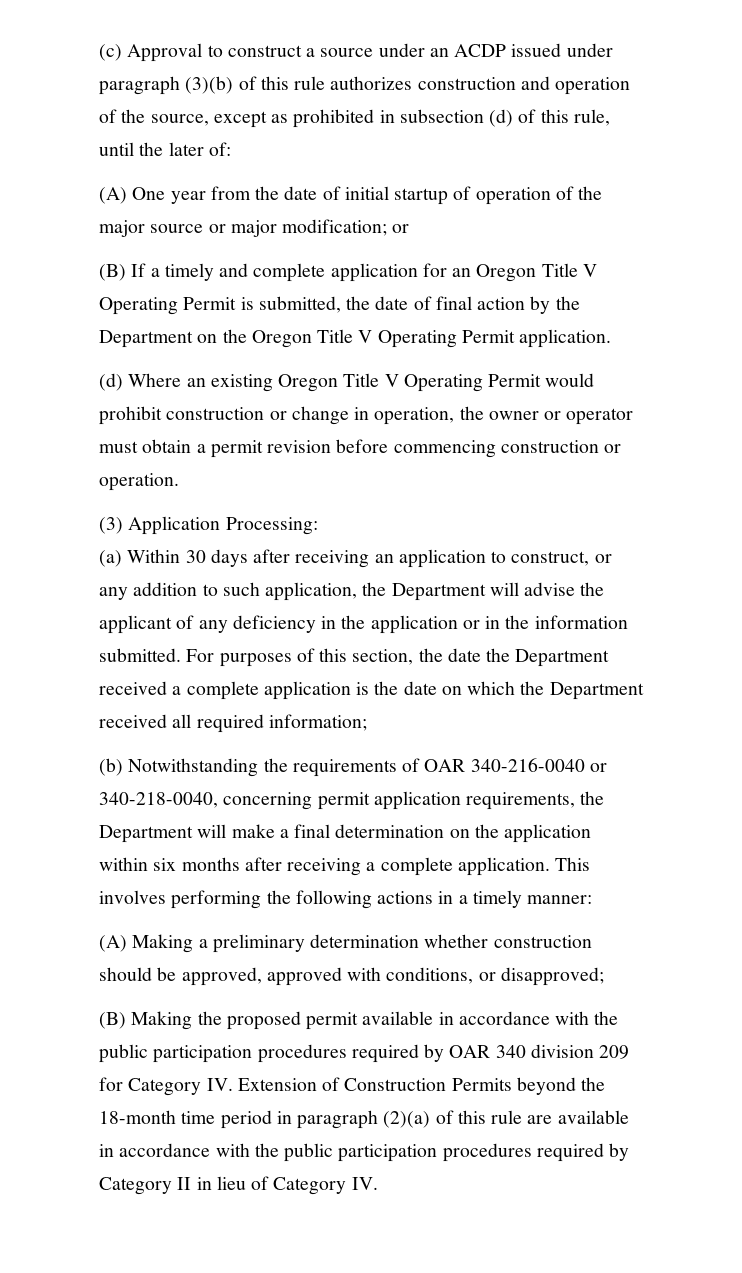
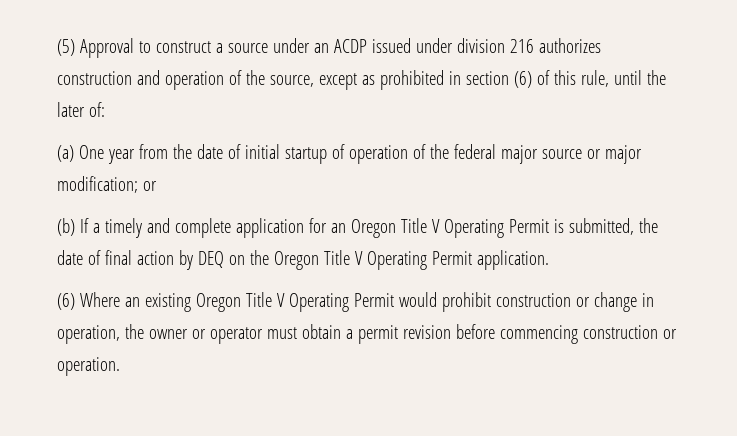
- (c) Approval to construct a source under an ACDP issued under paragraph (3)(b) of this rule authorizes construction and operation of the source, except as prohibited in subsection (d) of this rule, until the later of:
+ (5) Approval to construct a source under an ACDP issued under division 216 authorizes construction and operation of the source, except as prohibited in section (6) of this rule, until the later of:
- (A) One year from the date of initial startup of operation of the major source or major modification; or
+ (a) One year from the date of initial startup of operation of the federal major source or major modification; or
- (B) If a timely and complete application for an Oregon Title V Operating Permit is submitted, the date of final action by the Department on the Oregon Title V Operating Permit application.
+ (b) If a timely and complete application for an Oregon Title V Operating Permit is submitted, the date of final action by DEQ on the Oregon Title V Operating Permit application.
- (d) Where an existing Oregon Title V Operating Permit would prohibit construction or change in operation, the owner or operator must obtain a permit revision before commencing construction or operation.
+ (6) Where an existing Oregon Title V Operating Permit would prohibit construction or change in operation, the owner or operator must obtain a permit revision before commencing construction or operation.
- (3) Application Processing:
- (a) Within 30 days after receiving an application to construct, or any addition to such application, the Department will advise the applicant of any deficiency in the application or in the information submitted. For purposes of this section, the date the Department received a complete application is the date on which the Department received all required information;
- (b) Notwithstanding the requirements of OAR 340-216-0040 or 340-218-0040, concerning permit application requirements, the Department will make a final determination on the application within six months after receiving a complete application. This involves performing the following actions in a timely manner:
- (A) Making a preliminary determination whether construction should be approved, approved with conditions, or disapproved;
- (B) Making the proposed permit available in accordance with the public participation procedures required by OAR 340 division 209 for Category IV. Extension of Construction Permits beyond the 18-month time period in paragraph (2)(a) of this rule are available in accordance with the public participation procedures required by Category II in lieu of Category IV.

